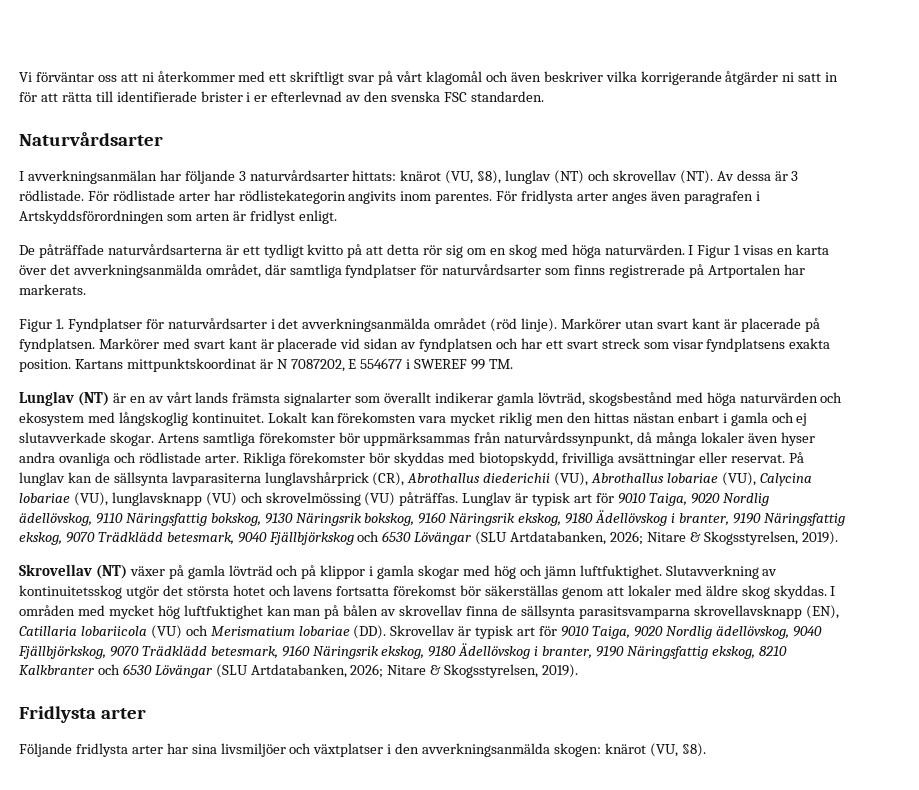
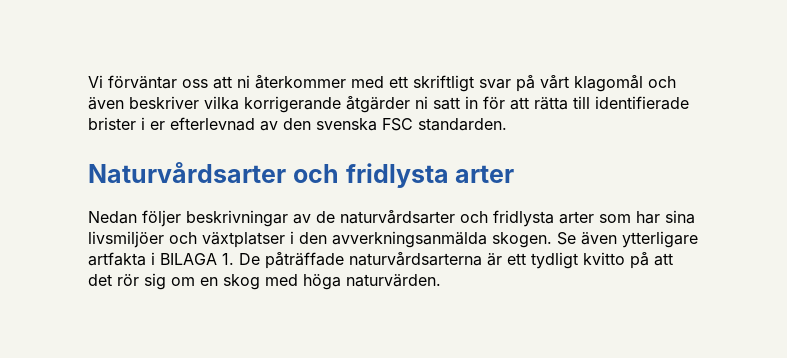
- Naturvårdsarter
- I avverkningsanmälan har följande 3 naturvårdsarter hittats: knärot (VU, §8), lunglav (NT) och skrovellav (NT). Av dessa är 3 rödlistade. För rödlistade arter har rödlistekategorin angivits inom parentes. För fridlysta arter anges även paragrafen i Artskyddsförordningen som arten är fridlyst enligt.
- De påträffade naturvårdsarterna är ett tydligt kvitto på att detta rör sig om en skog med höga naturvärden. I Figur 1 visas en karta över det avverkningsanmälda området, där samtliga fyndplatser för naturvårdsarter som finns registrerade på Artportalen har markerats.
- Figur 1. Fyndplatser för naturvårdsarter i det avverkningsanmälda området (röd linje). Markörer utan svart kant är placerade på fyndplatsen. Markörer med svart kant är placerade vid sidan av fyndplatsen och har ett svart streck som visar fyndplatsens exakta position. Kartans mittpunktskoordinat är N 7087202, E 554677 i SWEREF 99 TM.
- Lunglav (NT) är en av vårt lands främsta signalarter som överallt indikerar gamla lövträd, skogsbestånd med höga naturvärden och ekosystem med långskoglig kontinuitet. Lokalt kan förekomsten vara mycket riklig men den hittas nästan enbart i gamla och ej slutavverkade skogar. Artens samtliga förekomster bör uppmärksammas från naturvårdssynpunkt, då många lokaler även hyser andra ovanliga och rödlistade arter. Rikliga förekomster bör skyddas med biotopskydd, frivilliga avsättningar eller reservat. På lunglav kan de sällsynta lavparasiterna lunglavshårprick (CR), Abrothallus diederichii (VU), Abrothallus lobariae (VU), Calycina lobariae (VU), lunglavsknapp (VU) och skrovelmössing (VU) påträffas. Lunglav är typisk art för 9010 Taiga, 9020 Nordlig ädellövskog, 9110 Näringsfattig bokskog, 9130 Näringsrik bokskog, 9160 Näringsrik ekskog, 9180 Ädellövskog i branter, 9190 Näringsfattig ekskog, 9070 Trädklädd betesmark, 9040 Fjällbjörkskog och 6530 Lövängar (SLU Artdatabanken, 2026; Nitare & Skogsstyrelsen, 2019).
- Skrovellav (NT) växer på gamla lövträd och på klippor i gamla skogar med hög och jämn luftfuktighet. Slutavverkning av kontinuitetsskog utgör det största hotet och lavens fortsatta förekomst bör säkerställas genom att lokaler med äldre skog skyddas. I områden med mycket hög luftfuktighet kan man på bålen av skrovellav finna de sällsynta parasitsvamparna skrovellavsknapp (EN), Catillaria lobariicola (VU) och Merismatium lobariae (DD). Skrovellav är typisk art för 9010 Taiga, 9020 Nordlig ädellövskog, 9040 Fjällbjörkskog, 9070 Trädklädd betesmark, 9160 Näringsrik ekskog, 9180 Ädellövskog i branter, 9190 Näringsfattig ekskog, 8210 Kalkbranter och 6530 Lövängar (SLU Artdatabanken, 2026; Nitare & Skogsstyrelsen, 2019).
- Fridlysta arter
- Följande fridlysta arter har sina livsmiljöer och växtplatser i den avverkningsanmälda skogen: knärot (VU, §8).
+ Naturvårdsarter och fridlysta arter
+ Nedan följer beskrivningar av de naturvårdsarter och fridlysta arter som har sina livsmiljöer och växtplatser i den avverkningsanmälda skogen. Se även ytterligare artfakta i BILAGA 1. De påträffade naturvårdsarterna är ett tydligt kvitto på att det rör sig om en skog med höga naturvärden.

